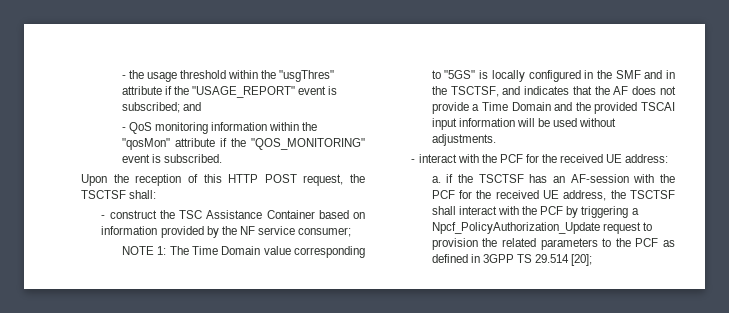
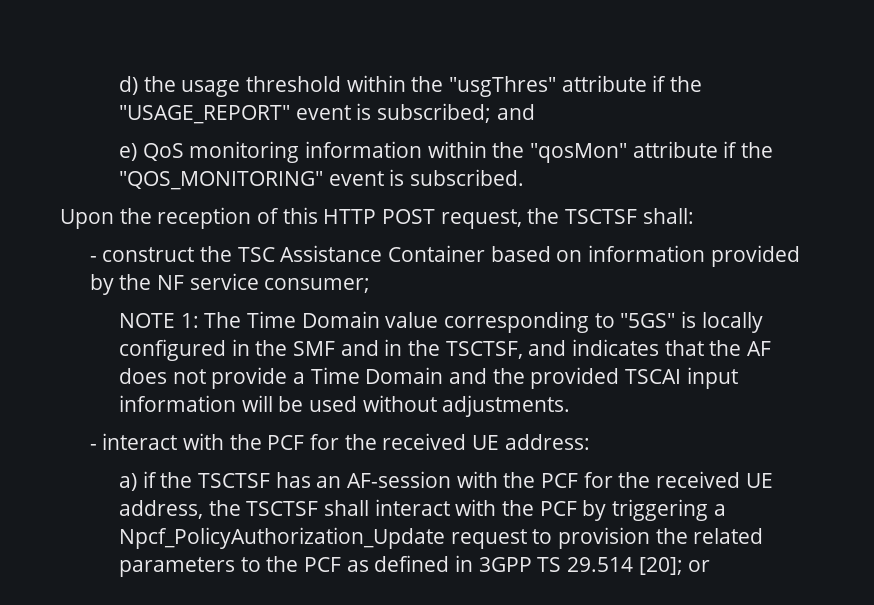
- - the usage threshold within the "usgThres" attribute if the "USAGE_REPORT" event is subscribed; and
+ d) the usage threshold within the "usgThres" attribute if the "USAGE_REPORT" event is subscribed; and
- - QoS monitoring information within the "qosMon" attribute if the "QOS_MONITORING" event is subscribed.
+ e) QoS monitoring information within the "qosMon" attribute if the "QOS_MONITORING" event is subscribed.
- a. if the TSCTSF has an AF-session with the PCF for the received UE address, the TSCTSF shall interact with the PCF by triggering a Npcf_PolicyAuthorization_Update request to provision the related parameters to the PCF as defined in 3GPP TS 29.514 [20];
+ a) if the TSCTSF has an AF-session with the PCF for the received UE address, the TSCTSF shall interact with the PCF by triggering a Npcf_PolicyAuthorization_Update request to provision the related parameters to the PCF as defined in 3GPP TS 29.514 [20]; or

